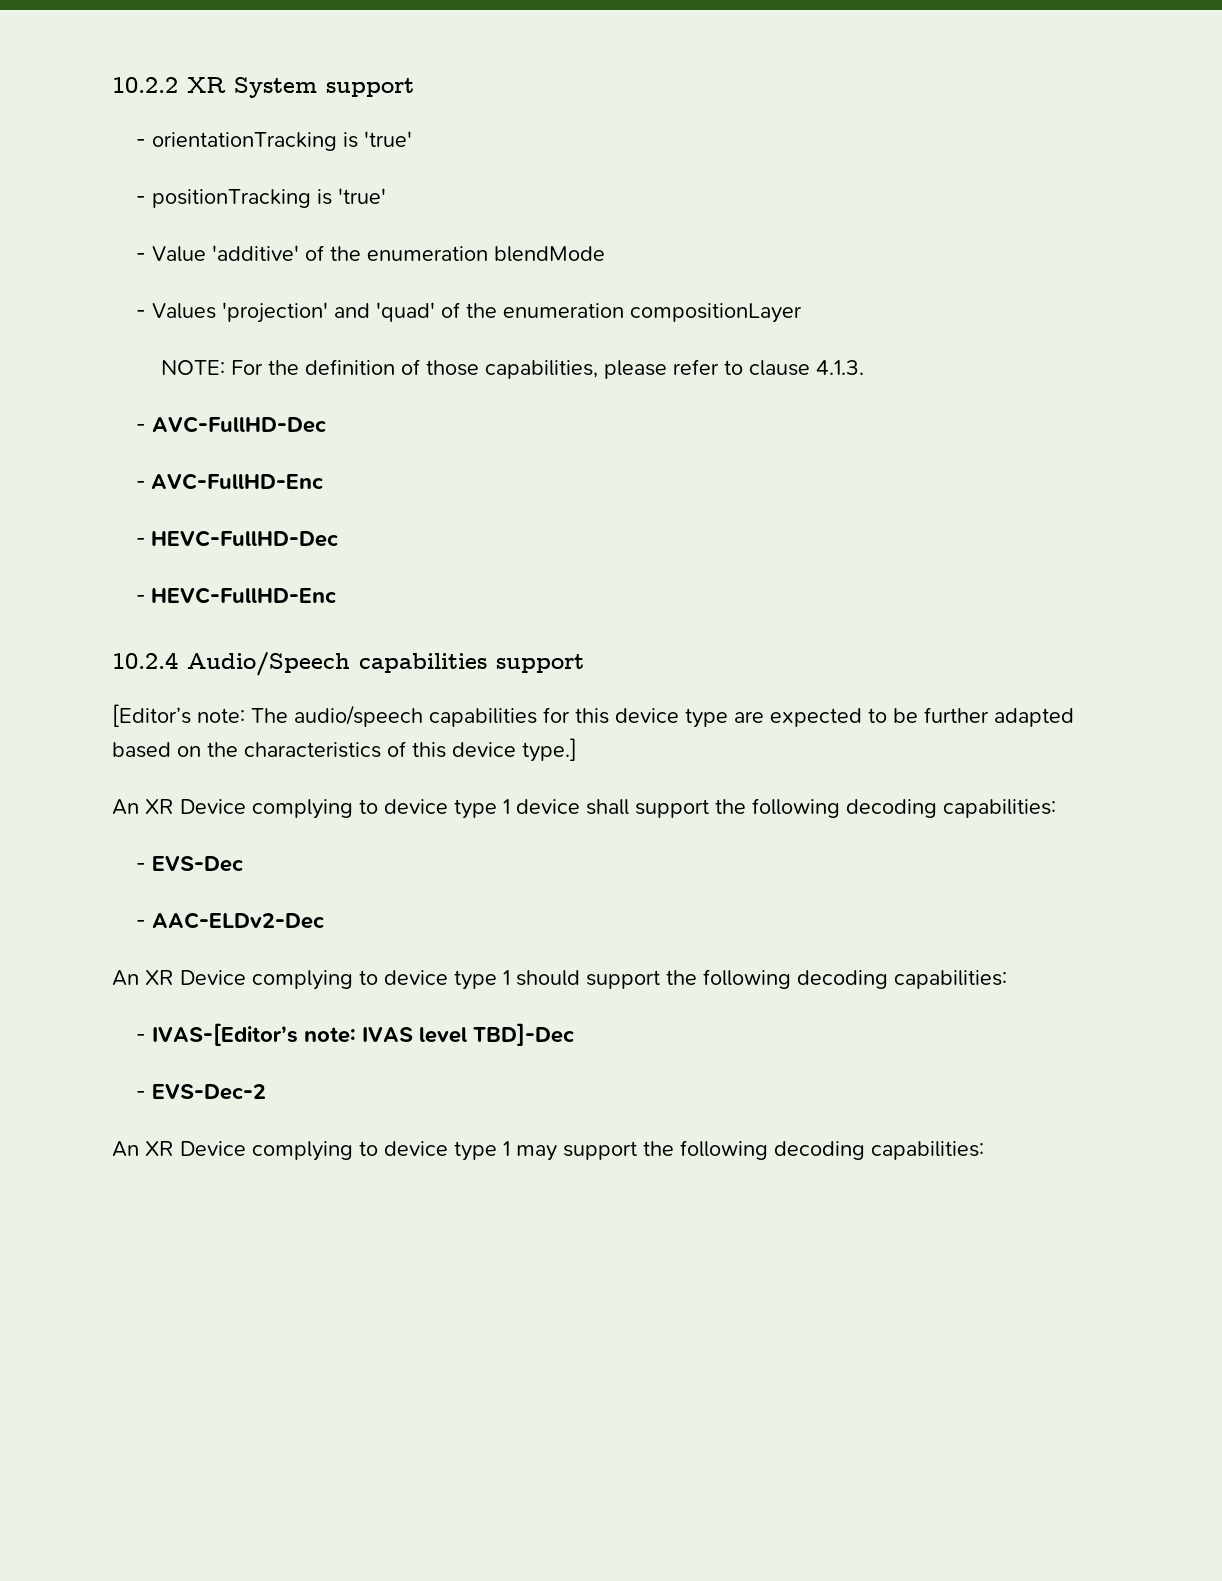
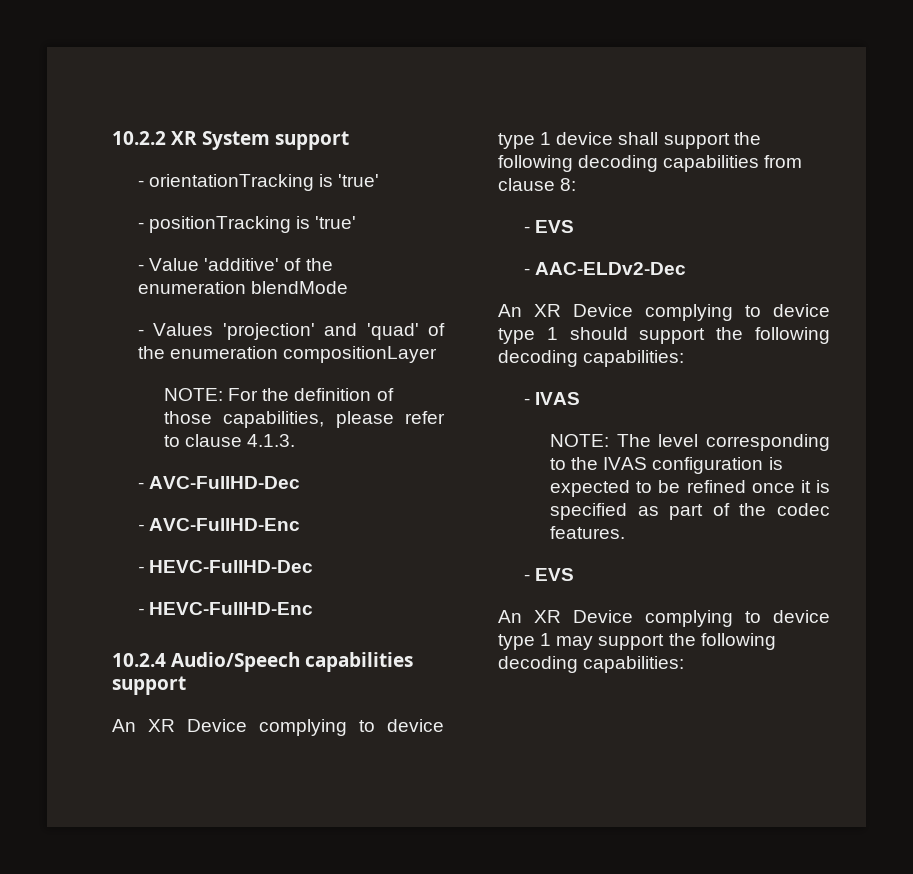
- [Editor’s note: The audio/speech capabilities for this device type are expected to be further adapted based on the characteristics of this device type.]
- An XR Device complying to device type 1 device shall support the following decoding capabilities:
- - EVS-Dec
+ An XR Device complying to device type 1 device shall support the following decoding capabilities from clause 8:
+ - EVS
- - IVAS-[Editor’s note: IVAS level TBD]-Dec
- - EVS-Dec-2
+ - IVAS
+ NOTE: The level corresponding to the IVAS configuration is expected to be refined once it is specified as part of the codec features.
+ - EVS

